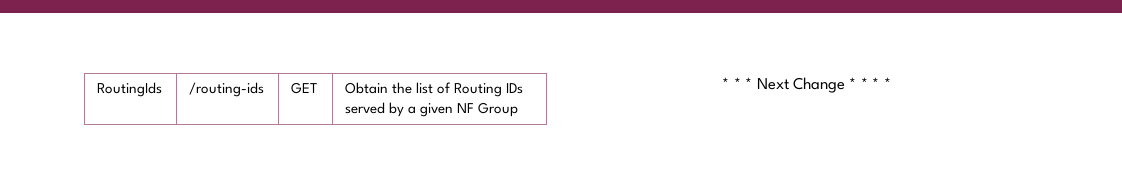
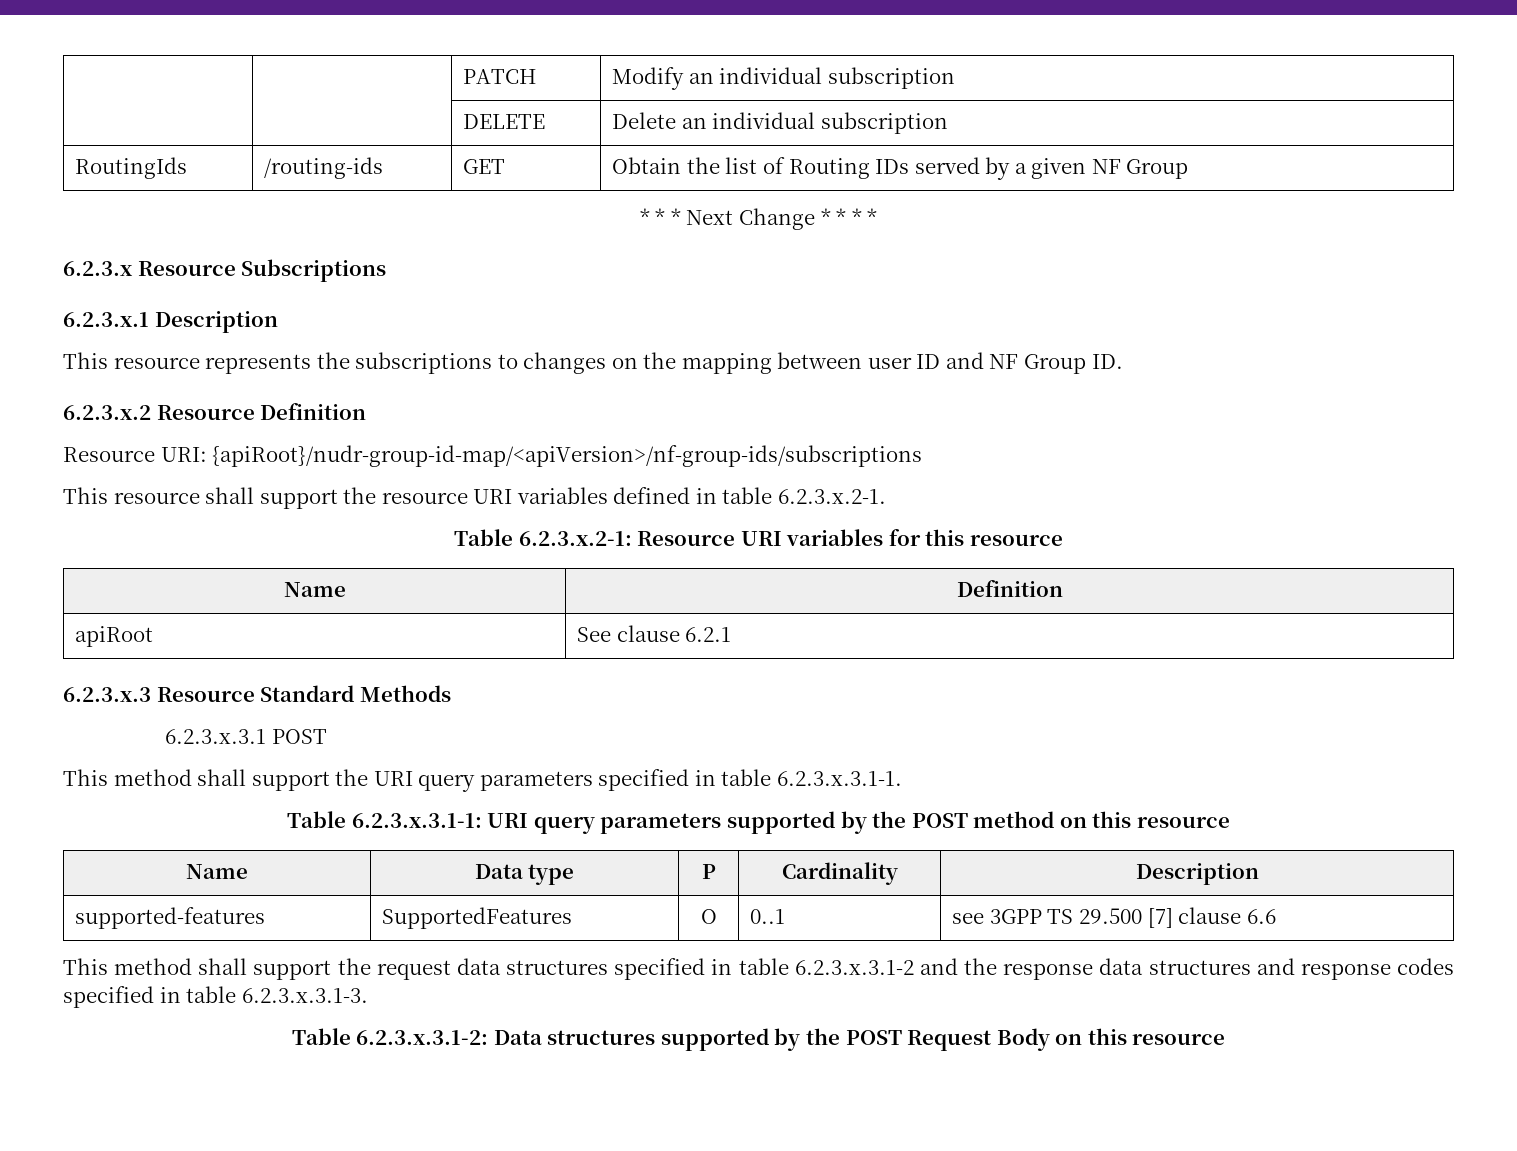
+ | | PATCH | Modify an individual subscription
+ | | DELETE | Delete an individual subscription
+ 6.2.3.x Resource Subscriptions
+ 6.2.3.x.1 Description
+ This resource represents the subscriptions to changes on the mapping between user ID and NF Group ID.
+ 6.2.3.x.2 Resource Definition
+ Resource URI: {apiRoot}/nudr-group-id-map/<apiVersion>/nf-group-ids/subscriptions
+ This resource shall support the resource URI variables defined in table 6.2.3.x.2-1.
+ Table 6.2.3.x.2-1: Resource URI variables for this resource
+ Name | Definition
+ apiRoot | See clause 6.2.1
+ 6.2.3.x.3 Resource Standard Methods
+ 6.2.3.x.3.1 POST
+ This method shall support the URI query parameters specified in table 6.2.3.x.3.1-1.
+ Table 6.2.3.x.3.1-1: URI query parameters supported by the POST method on this resource
+ Name | Data type | P | Cardinality | Description
+ supported-features | SupportedFeatures | O | 0..1 | see 3GPP TS 29.500 [7] clause 6.6
+ This method shall support the request data structures specified in table 6.2.3.x.3.1-2 and the response data structures and response codes specified in table 6.2.3.x.3.1-3.
+ Table 6.2.3.x.3.1-2: Data structures supported by the POST Request Body on this resource

